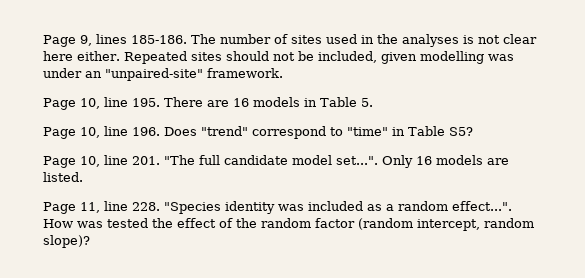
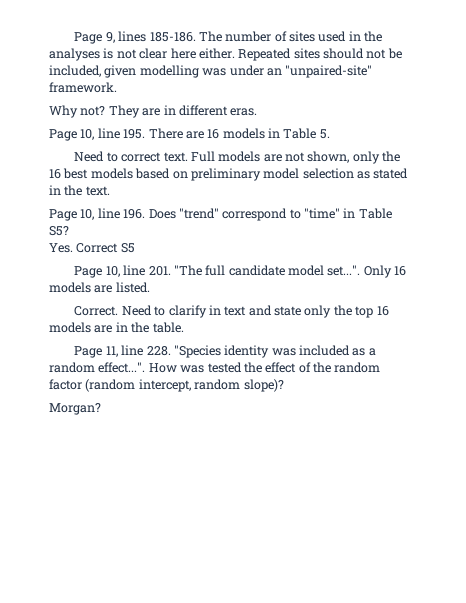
+ Why not? They are in different eras.
+ Need to correct text. Full models are not shown, only the 16 best models based on preliminary model selection as stated in the text.
+ Yes. Correct S5
+ Correct. Need to clarify in text and state only the top 16 models are in the table.
+ Morgan?

